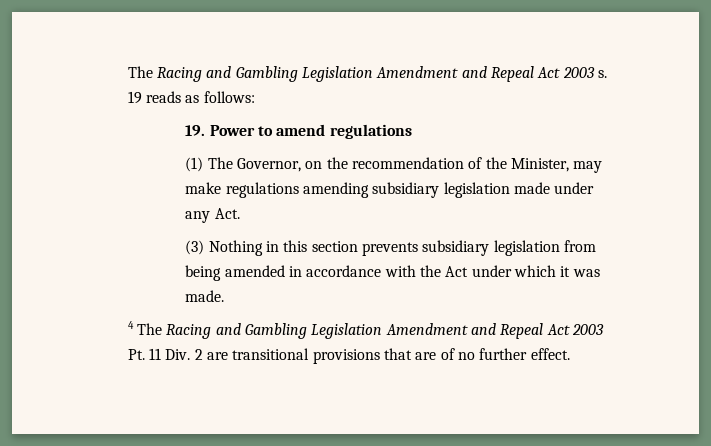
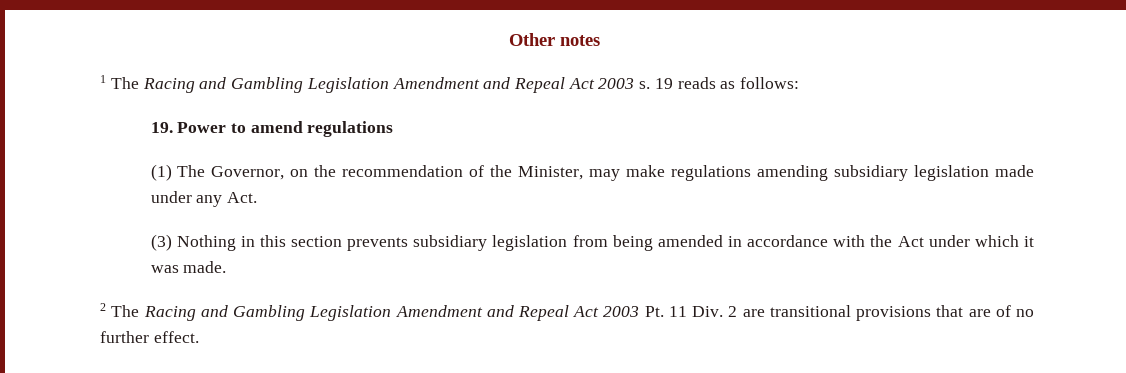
- The Racing and Gambling Legislation Amendment and Repeal Act 2003 s.
+ Other notes
+ 1 The Racing and Gambling Legislation Amendment and Repeal Act 2003 s.
- 4 The Racing and Gambling Legislation Amendment and Repeal Act 2003 Pt. 11 Div. 2 are transitional provisions that are of no further effect.
+ 2 The Racing and Gambling Legislation Amendment and Repeal Act 2003 Pt. 11 Div. 2 are transitional provisions that are of no further effect.

